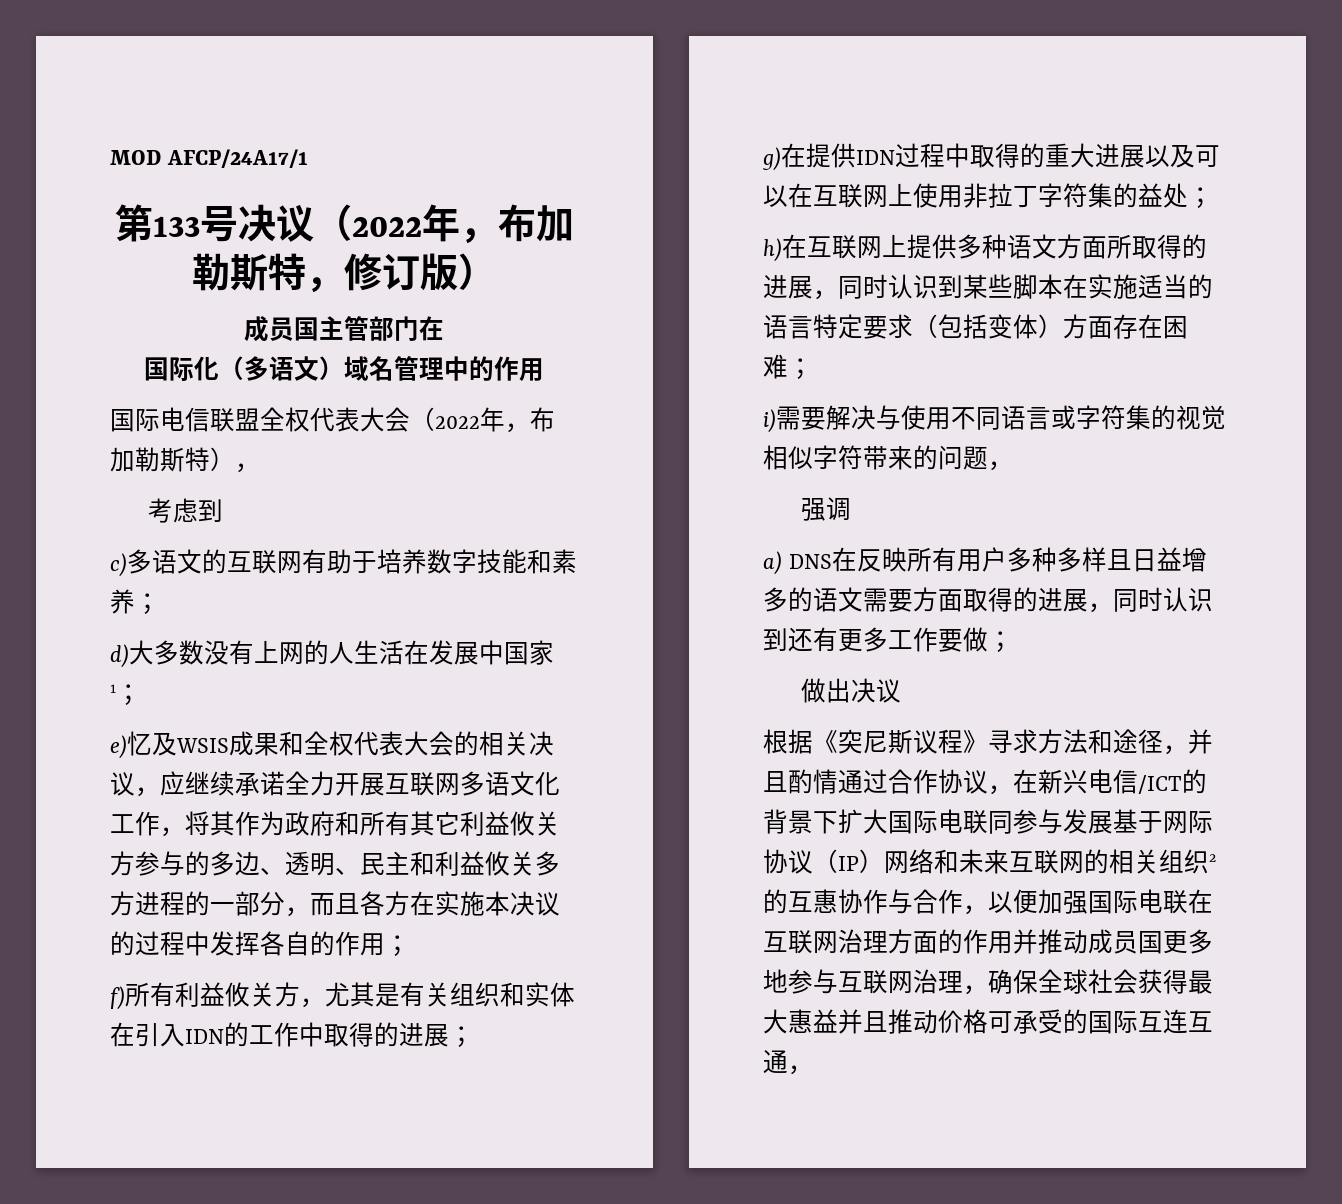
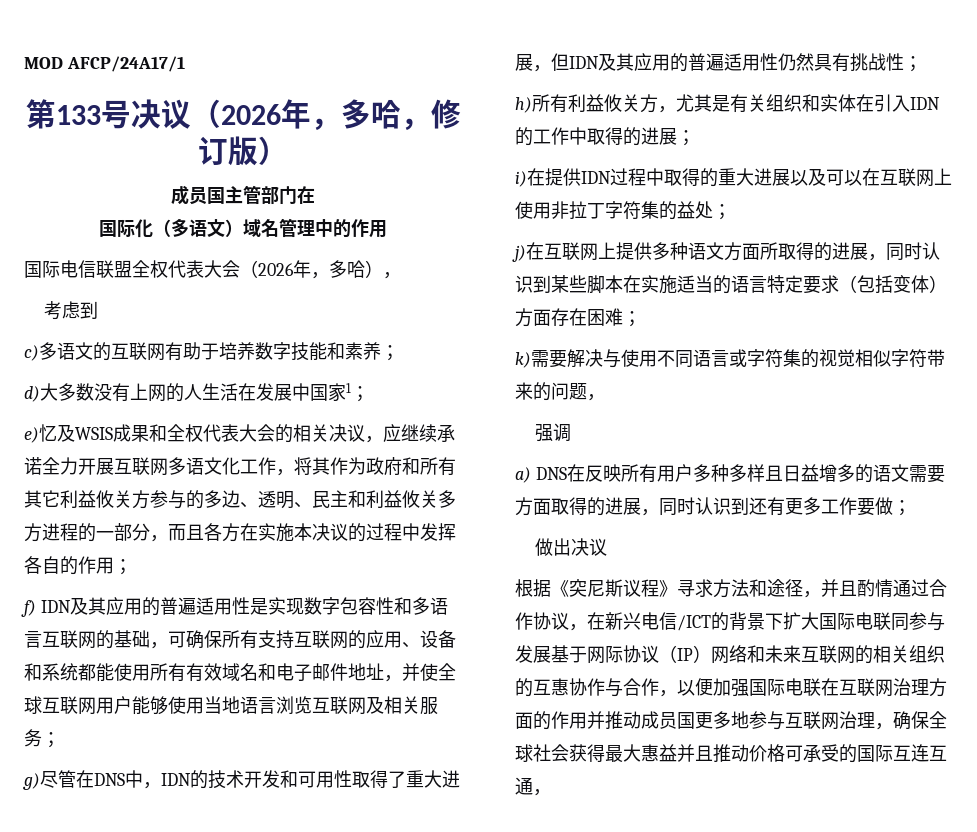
- 第133号决议（2022年，布加勒斯特，修订版）
+ 第133号决议（2026年，多哈，修订版）
- 国际电信联盟全权代表大会（2022年，布加勒斯特），
+ 国际电信联盟全权代表大会（2026年，多哈），
- f)所有利益攸关方，尤其是有关组织和实体在引入IDN的工作中取得的进展；
+ f) IDN及其应用的普遍适用性是实现数字包容性和多语言互联网的基础，可确保所有支持互联网的应用、设备和系统都能使用所有有效域名和电子邮件地址，并使全球互联网用户能够使用当地语言浏览互联网及相关服务；
+ g)尽管在DNS中，IDN的技术开发和可用性取得了重大进展，但IDN及其应用的普遍适用性仍然具有挑战性；
+ h)所有利益攸关方，尤其是有关组织和实体在引入IDN的工作中取得的进展；
- g)在提供IDN过程中取得的重大进展以及可以在互联网上使用非拉丁字符集的益处；
+ i)在提供IDN过程中取得的重大进展以及可以在互联网上使用非拉丁字符集的益处；
- h)在互联网上提供多种语文方面所取得的进展，同时认识到某些脚本在实施适当的语言特定要求（包括变体）方面存在困难；
+ j)在互联网上提供多种语文方面所取得的进展，同时认识到某些脚本在实施适当的语言特定要求（包括变体）方面存在困难；
- i)需要解决与使用不同语言或字符集的视觉相似字符带来的问题，
+ k)需要解决与使用不同语言或字符集的视觉相似字符带来的问题，
- 根据《突尼斯议程》寻求方法和途径，并且酌情通过合作协议，在新兴电信/ICT的背景下扩大国际电联同参与发展基于网际协议（IP）网络和未来互联网的相关组织2的互惠协作与合作，以便加强国际电联在互联网治理方面的作用并推动成员国更多地参与互联网治理，确保全球社会获得最大惠益并且推动价格可承受的国际互连互通，
+ 根据《突尼斯议程》寻求方法和途径，并且酌情通过合作协议，在新兴电信/ICT的背景下扩大国际电联同参与发展基于网际协议（IP）网络和未来互联网的相关组织的互惠协作与合作，以便加强国际电联在互联网治理方面的作用并推动成员国更多地参与互联网治理，确保全球社会获得最大惠益并且推动价格可承受的国际互连互通，

